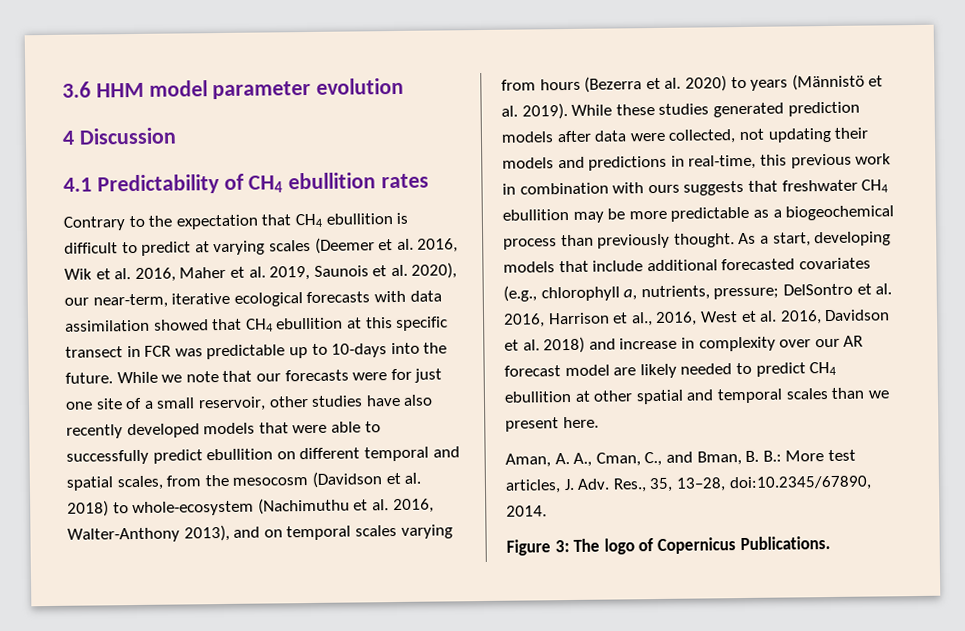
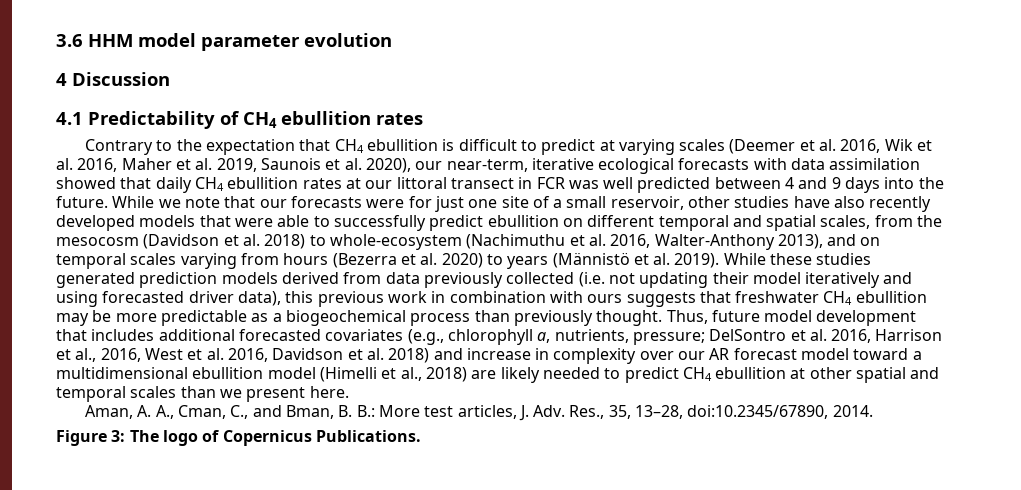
- Contrary to the expectation that CH4 ebullition is difficult to predict at varying scales (Deemer et al. 2016, Wik et al. 2016, Maher et al. 2019, Saunois et al. 2020), our near-term, iterative ecological forecasts with data assimilation showed that CH4 ebullition at this specific transect in FCR was predictable up to 10-days into the future.
+ Contrary to the expectation that CH4 ebullition is difficult to predict at varying scales (Deemer et al. 2016, Wik et al. 2016, Maher et al. 2019, Saunois et al. 2020), our near-term, iterative ecological forecasts with data assimilation showed that daily CH4 ebullition rates at our littoral transect in FCR was well predicted between 4 and 9 days into the future.
- While these studies generated prediction models after data were collected, not updating their models and predictions in real-time, this previous work in combination with ours suggests that freshwater CH4 ebullition may be more predictable as a biogeochemical process than previously thought.
+ While these studies generated prediction models derived from data previously collected (i.e. not updating their model iteratively and using forecasted driver data), this previous work in combination with ours suggests that freshwater CH4 ebullition may be more predictable as a biogeochemical process than previously thought.
- As a start, developing models that include additional forecasted covariates (e.g., chlorophyll a, nutrients, pressure; DelSontro et al. 2016, Harrison et al., 2016, West et al. 2016, Davidson et al. 2018) and increase in complexity over our AR forecast model are likely needed to predict CH4 ebullition at other spatial and temporal scales than we present here.
+ Thus, future model development that includes additional forecasted covariates (e.g., chlorophyll a, nutrients, pressure; DelSontro et al. 2016, Harrison et al., 2016, West et al. 2016, Davidson et al. 2018) and increase in complexity over our AR forecast model toward a multidimensional ebullition model (Himelli et al., 2018) are likely needed to predict CH4 ebullition at other spatial and temporal scales than we present here.

